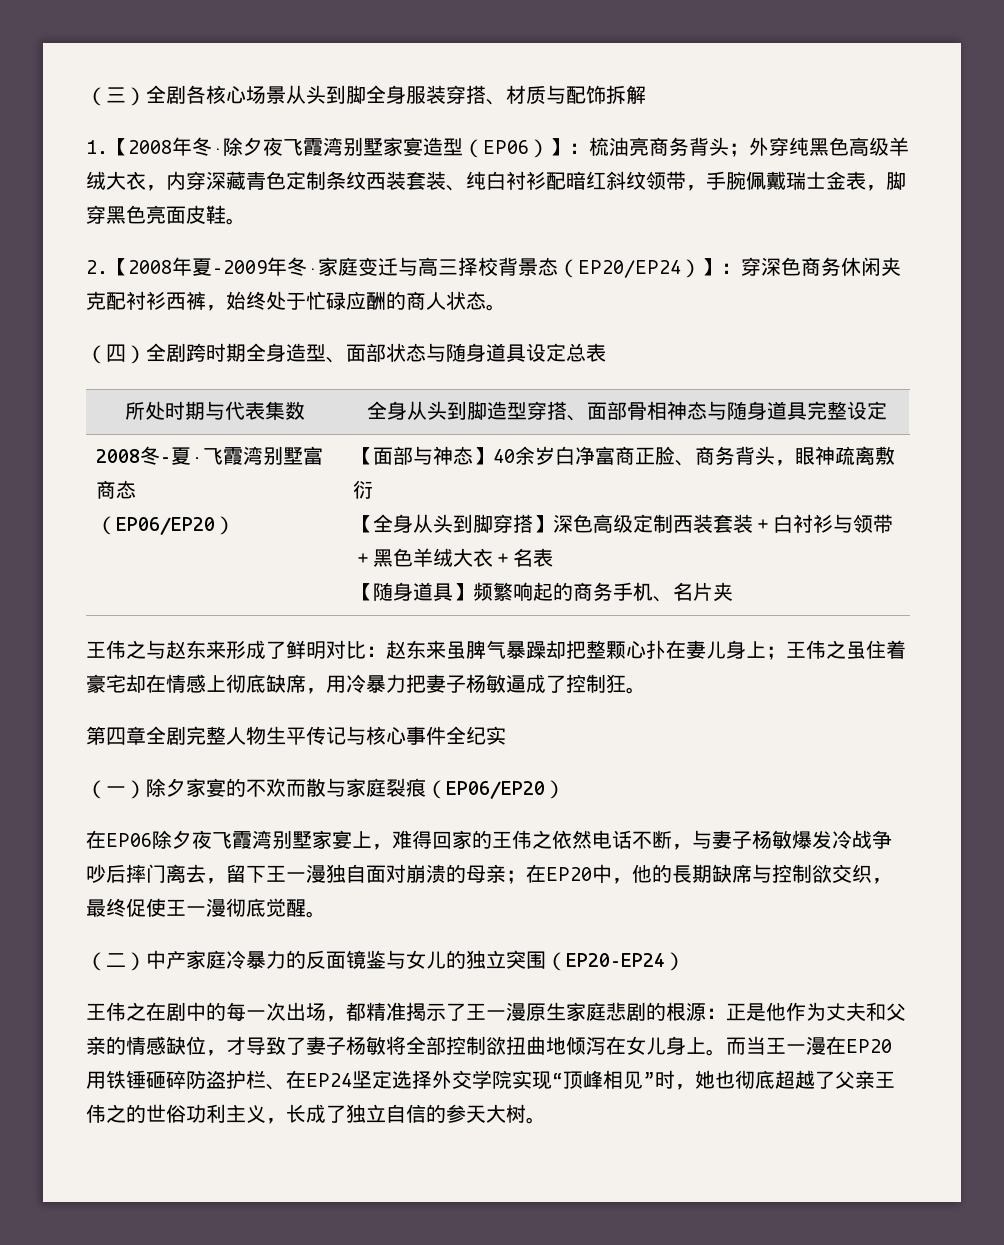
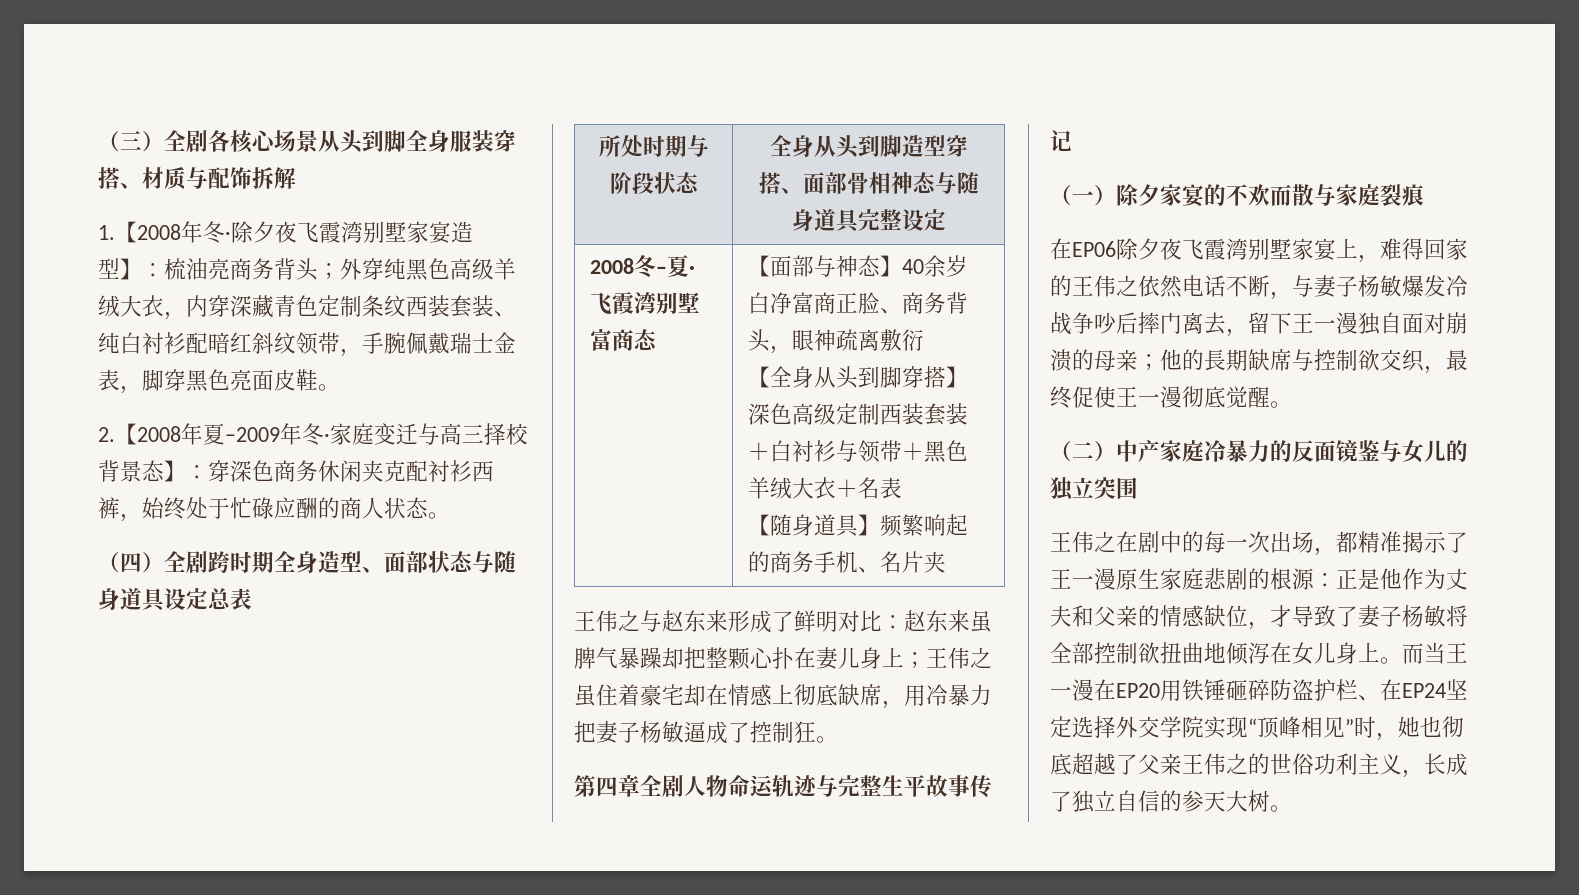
- 1.【2008年冬·除夕夜飞霞湾别墅家宴造型（EP06）】：梳油亮商务背头；外穿纯黑色高级羊绒大衣，内穿深藏青色定制条纹西装套装、纯白衬衫配暗红斜纹领带，手腕佩戴瑞士金表，脚穿黑色亮面皮鞋。
+ 1.【2008年冬·除夕夜飞霞湾别墅家宴造型】：梳油亮商务背头；外穿纯黑色高级羊绒大衣，内穿深藏青色定制条纹西装套装、纯白衬衫配暗红斜纹领带，手腕佩戴瑞士金表，脚穿黑色亮面皮鞋。
- 2.【2008年夏–2009年冬·家庭变迁与高三择校背景态（EP20/EP24）】：穿深色商务休闲夹克配衬衫西裤，始终处于忙碌应酬的商人状态。
+ 2.【2008年夏–2009年冬·家庭变迁与高三择校背景态】：穿深色商务休闲夹克配衬衫西裤，始终处于忙碌应酬的商人状态。
- 所处时期与代表集数 | 全身从头到脚造型穿搭、面部骨相神态与随身道具完整设定
+ 所处时期与阶段状态 | 全身从头到脚造型穿搭、面部骨相神态与随身道具完整设定
  2008冬–夏·飞霞湾别墅富商态
- （EP06/EP20）
- 第四章全剧完整人物生平传记与核心事件全纪实
+ 第四章全剧人物命运轨迹与完整生平故事传记
- （一）除夕家宴的不欢而散与家庭裂痕（EP06/EP20）
+ （一）除夕家宴的不欢而散与家庭裂痕
- 在EP06除夕夜飞霞湾别墅家宴上，难得回家的王伟之依然电话不断，与妻子杨敏爆发冷战争吵后摔门离去，留下王一漫独自面对崩溃的母亲；在EP20中，他的長期缺席与控制欲交织，最终促使王一漫彻底觉醒。
+ 在EP06除夕夜飞霞湾别墅家宴上，难得回家的王伟之依然电话不断，与妻子杨敏爆发冷战争吵后摔门离去，留下王一漫独自面对崩溃的母亲；他的長期缺席与控制欲交织，最终促使王一漫彻底觉醒。
- （二）中产家庭冷暴力的反面镜鉴与女儿的独立突围（EP20–EP24）
+ （二）中产家庭冷暴力的反面镜鉴与女儿的独立突围

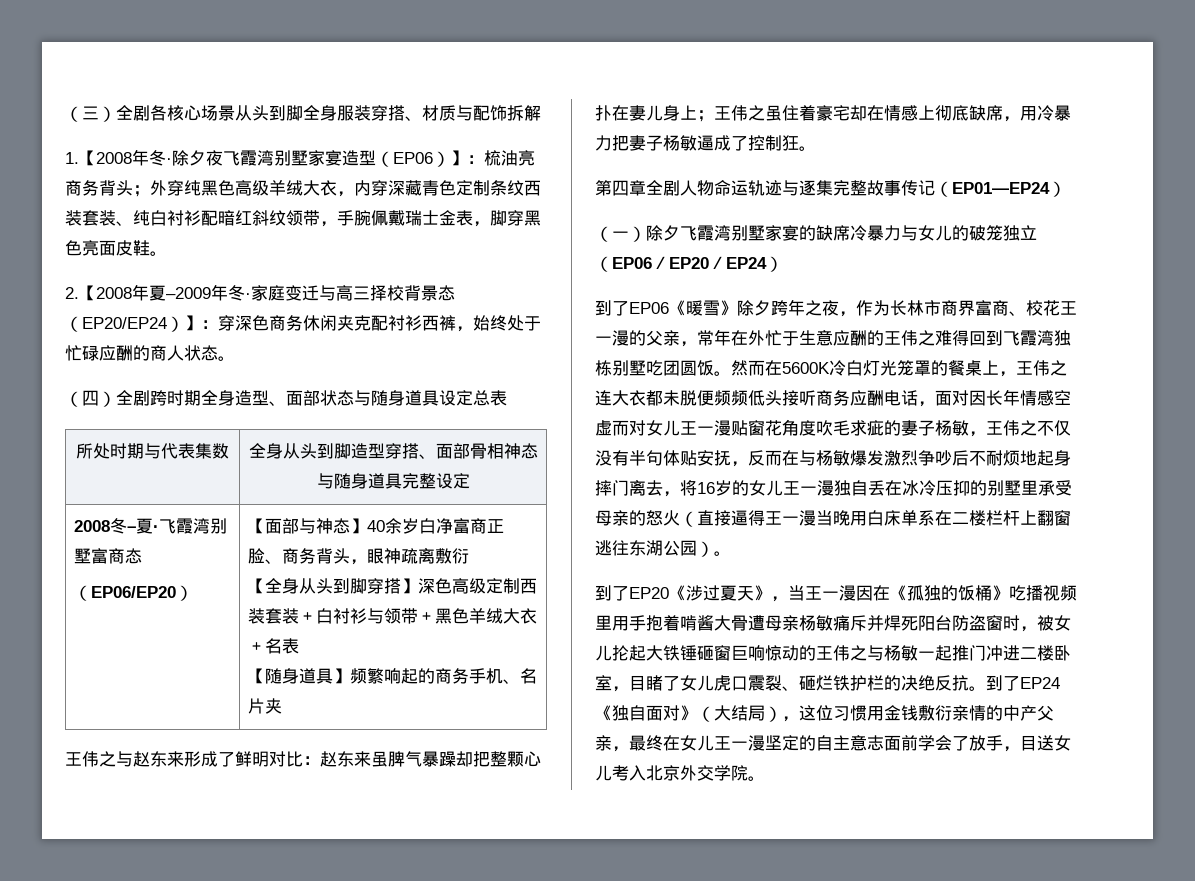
- 1.【2008年冬·除夕夜飞霞湾别墅家宴造型】：梳油亮商务背头；外穿纯黑色高级羊绒大衣，内穿深藏青色定制条纹西装套装、纯白衬衫配暗红斜纹领带，手腕佩戴瑞士金表，脚穿黑色亮面皮鞋。
+ 1.【2008年冬·除夕夜飞霞湾别墅家宴造型（EP06）】：梳油亮商务背头；外穿纯黑色高级羊绒大衣，内穿深藏青色定制条纹西装套装、纯白衬衫配暗红斜纹领带，手腕佩戴瑞士金表，脚穿黑色亮面皮鞋。
- 2.【2008年夏–2009年冬·家庭变迁与高三择校背景态】：穿深色商务休闲夹克配衬衫西裤，始终处于忙碌应酬的商人状态。
+ 2.【2008年夏–2009年冬·家庭变迁与高三择校背景态（EP20/EP24）】：穿深色商务休闲夹克配衬衫西裤，始终处于忙碌应酬的商人状态。
- 所处时期与阶段状态 | 全身从头到脚造型穿搭、面部骨相神态与随身道具完整设定
+ 所处时期与代表集数 | 全身从头到脚造型穿搭、面部骨相神态与随身道具完整设定
+ （EP06/EP20）
- 第四章全剧人物命运轨迹与完整生平故事传记
+ 第四章全剧人物命运轨迹与逐集完整故事传记（EP01—EP24）
- （一）除夕家宴的不欢而散与家庭裂痕
- 在EP06除夕夜飞霞湾别墅家宴上，难得回家的王伟之依然电话不断，与妻子杨敏爆发冷战争吵后摔门离去，留下王一漫独自面对崩溃的母亲；他的長期缺席与控制欲交织，最终促使王一漫彻底觉醒。
- （二）中产家庭冷暴力的反面镜鉴与女儿的独立突围
- 王伟之在剧中的每一次出场，都精准揭示了王一漫原生家庭悲剧的根源：正是他作为丈夫和父亲的情感缺位，才导致了妻子杨敏将全部控制欲扭曲地倾泻在女儿身上。而当王一漫在EP20用铁锤砸碎防盗护栏、在EP24坚定选择外交学院实现“顶峰相见”时，她也彻底超越了父亲王伟之的世俗功利主义，长成了独立自信的参天大树。
+ （一）除夕飞霞湾别墅家宴的缺席冷暴力与女儿的破笼独立（EP06／EP20／EP24）
+ 到了EP06《暖雪》除夕跨年之夜，作为长林市商界富商、校花王一漫的父亲，常年在外忙于生意应酬的王伟之难得回到飞霞湾独栋别墅吃团圆饭。然而在5600K冷白灯光笼罩的餐桌上，王伟之连大衣都未脱便频频低头接听商务应酬电话，面对因长年情感空虚而对女儿王一漫贴窗花角度吹毛求疵的妻子杨敏，王伟之不仅没有半句体贴安抚，反而在与杨敏爆发激烈争吵后不耐烦地起身摔门离去，将16岁的女儿王一漫独自丢在冰冷压抑的别墅里承受母亲的怒火（直接逼得王一漫当晚用白床单系在二楼栏杆上翻窗逃往东湖公园）。
+ 到了EP20《涉过夏天》，当王一漫因在《孤独的饭桶》吃播视频里用手抱着啃酱大骨遭母亲杨敏痛斥并焊死阳台防盗窗时，被女儿抡起大铁锤砸窗巨响惊动的王伟之与杨敏一起推门冲进二楼卧室，目睹了女儿虎口震裂、砸烂铁护栏的决绝反抗。到了EP24《独自面对》（大结局），这位习惯用金钱敷衍亲情的中产父亲，最终在女儿王一漫坚定的自主意志面前学会了放手，目送女儿考入北京外交学院。

